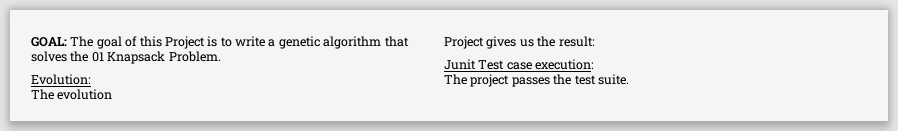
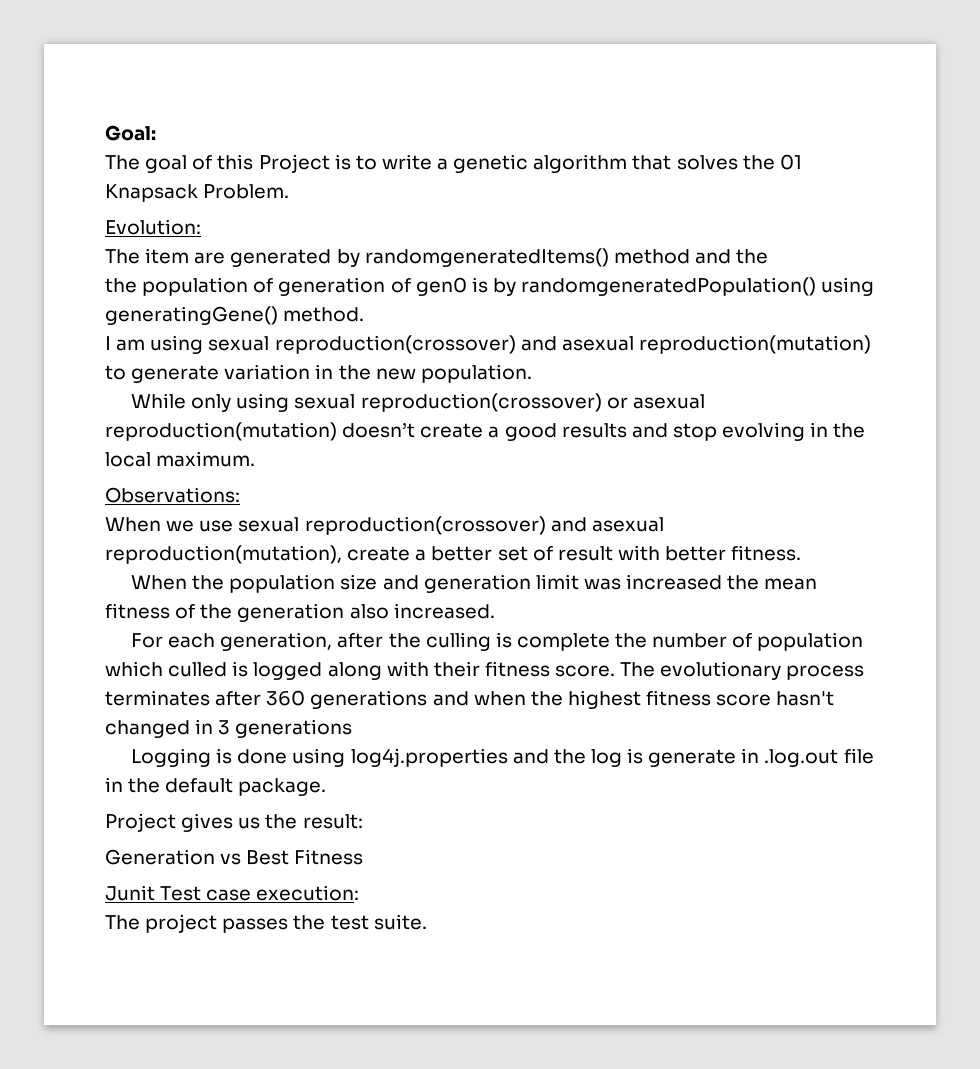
- GOAL: The goal of this Project is to write a genetic algorithm that solves the 01 Knapsack Problem.
+ Goal:
+ The goal of this Project is to write a genetic algorithm that solves the 01 Knapsack Problem.
- The evolution
+ The item are generated by randomgeneratedItems() method and the
+ the population of generation of gen0 is by randomgeneratedPopulation() using generatingGene() method.
+ I am using sexual reproduction(crossover) and asexual reproduction(mutation) to generate variation in the new population.
+ While only using sexual reproduction(crossover) or asexual reproduction(mutation) doesn’t create a good results and stop evolving in the local maximum.
+ Observations:
+ When we use sexual reproduction(crossover) and asexual reproduction(mutation), create a better set of result with better fitness.
+ When the population size and generation limit was increased the mean fitness of the generation also increased.
+ For each generation, after the culling is complete the number of population which culled is logged along with their fitness score. The evolutionary process terminates after 360 generations and when the highest fitness score hasn't changed in 3 generations
+ Logging is done using log4j.properties and the log is generate in .log.out file in the default package.
+ Generation vs Best Fitness

